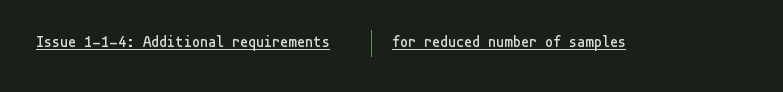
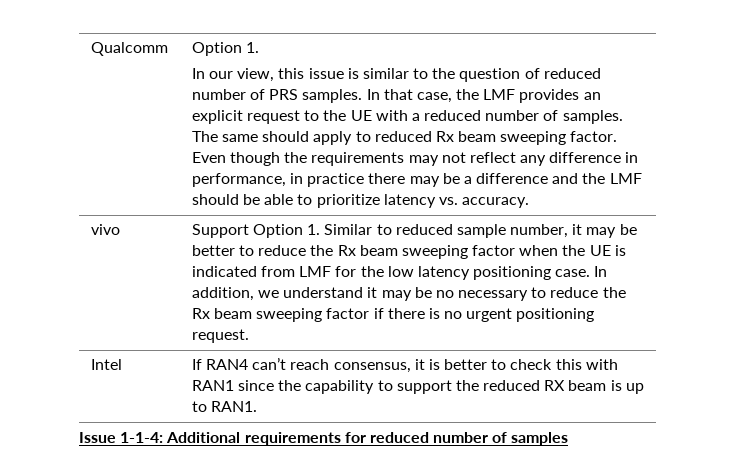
+ Qualcomm | Option 1.
+ In our view, this issue is similar to the question of reduced number of PRS samples. In that case, the LMF provides an explicit request to the UE with a reduced number of samples. The same should apply to reduced Rx beam sweeping factor. Even though the requirements may not reflect any difference in performance, in practice there may be a difference and the LMF should be able to prioritize latency vs. accuracy.
+ vivo | Support Option 1. Similar to reduced sample number, it may be better to reduce the Rx beam sweeping factor when the UE is indicated from LMF for the low latency positioning case. In addition, we understand it may be no necessary to reduce the Rx beam sweeping factor if there is no urgent positioning request.
+ Intel | If RAN4 can’t reach consensus, it is better to check this with RAN1 since the capability to support the reduced RX beam is up to RAN1.

